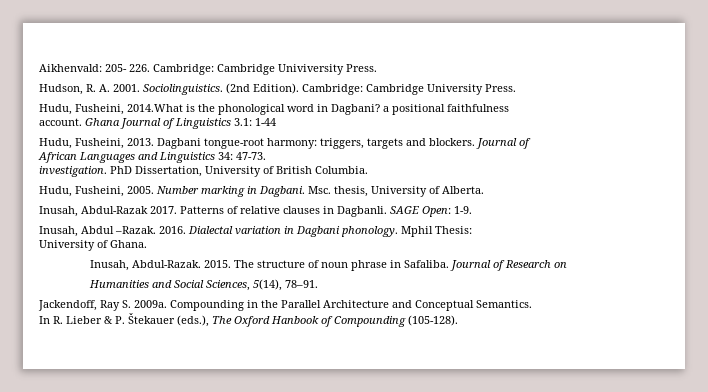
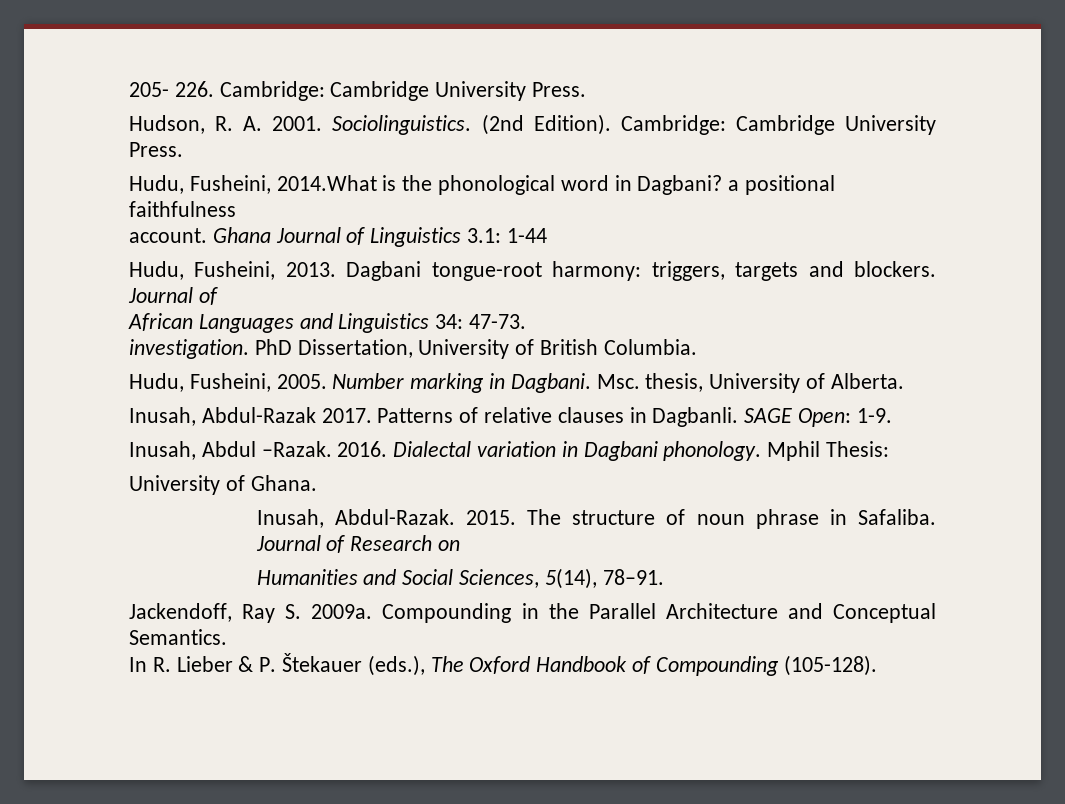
- Aikhenvald: 205- 226. Cambridge: Cambridge Univiversity Press.
+ 205- 226. Cambridge: Cambridge University Press.
- In R. Lieber & P. Štekauer (eds.), The Oxford Hanbook of Compounding (105-128).
+ In R. Lieber & P. Štekauer (eds.), The Oxford Handbook of Compounding (105-128).

